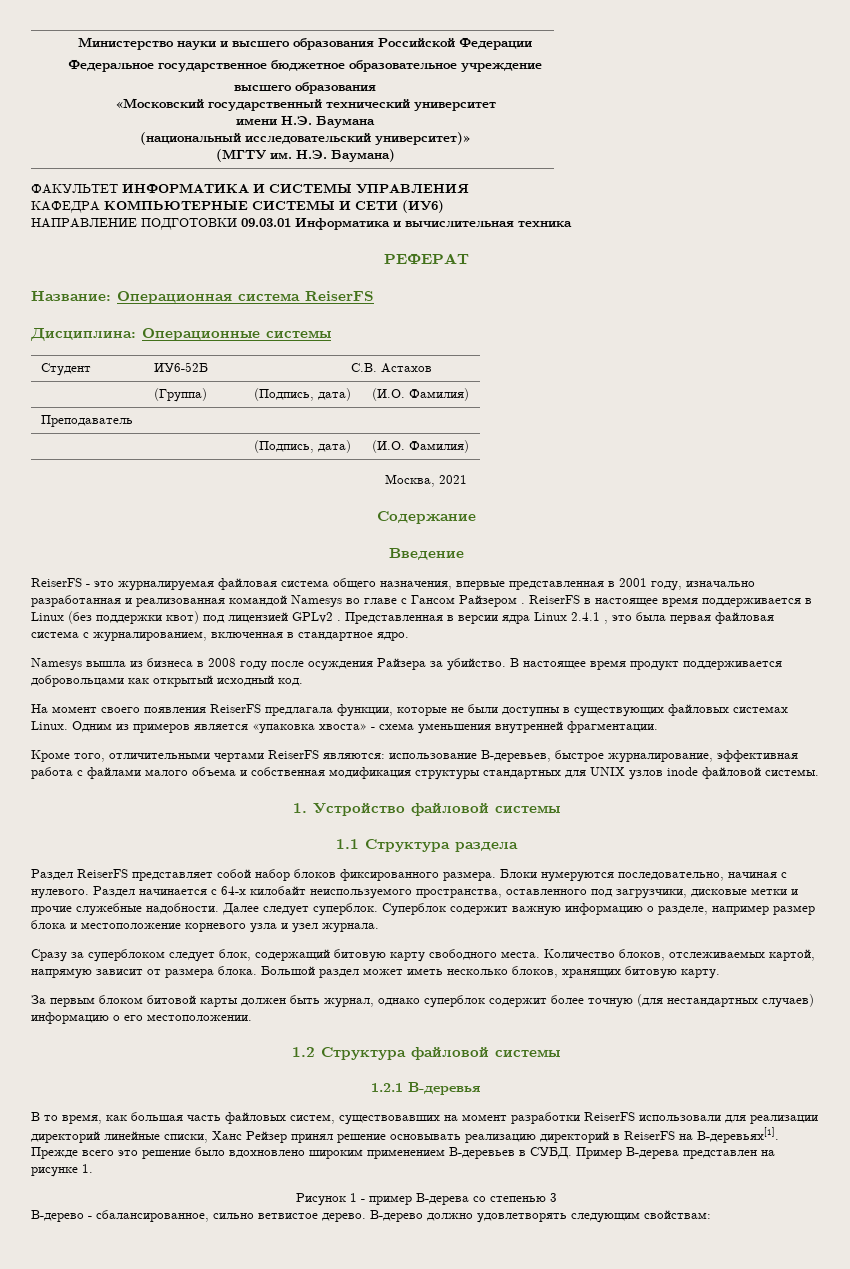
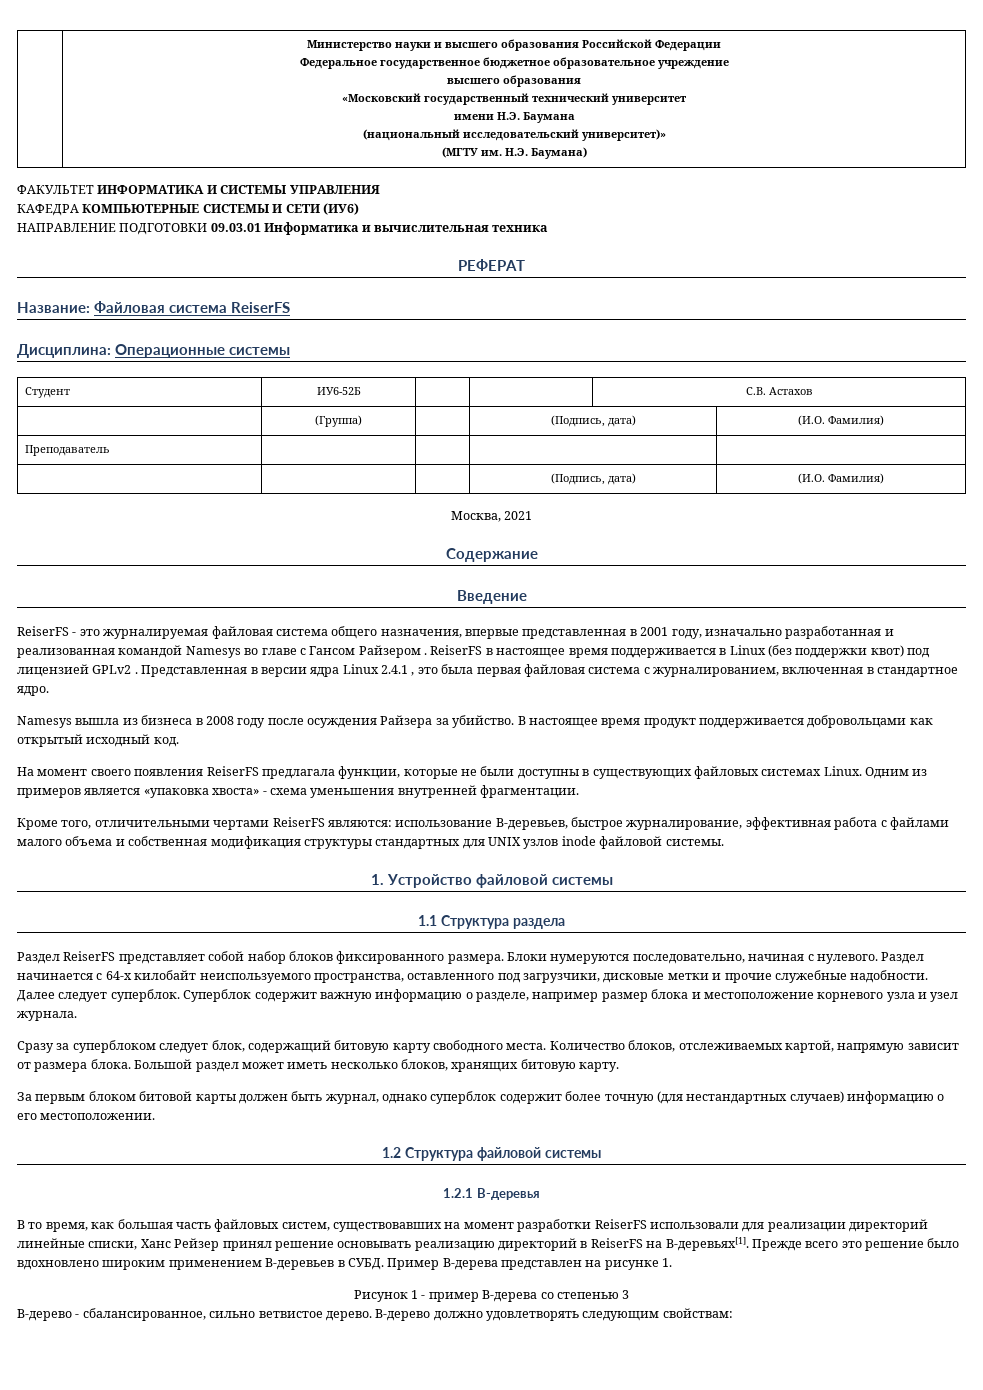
- Название: Операционная система ReiserFS
+ Название: Файловая система ReiserFS

